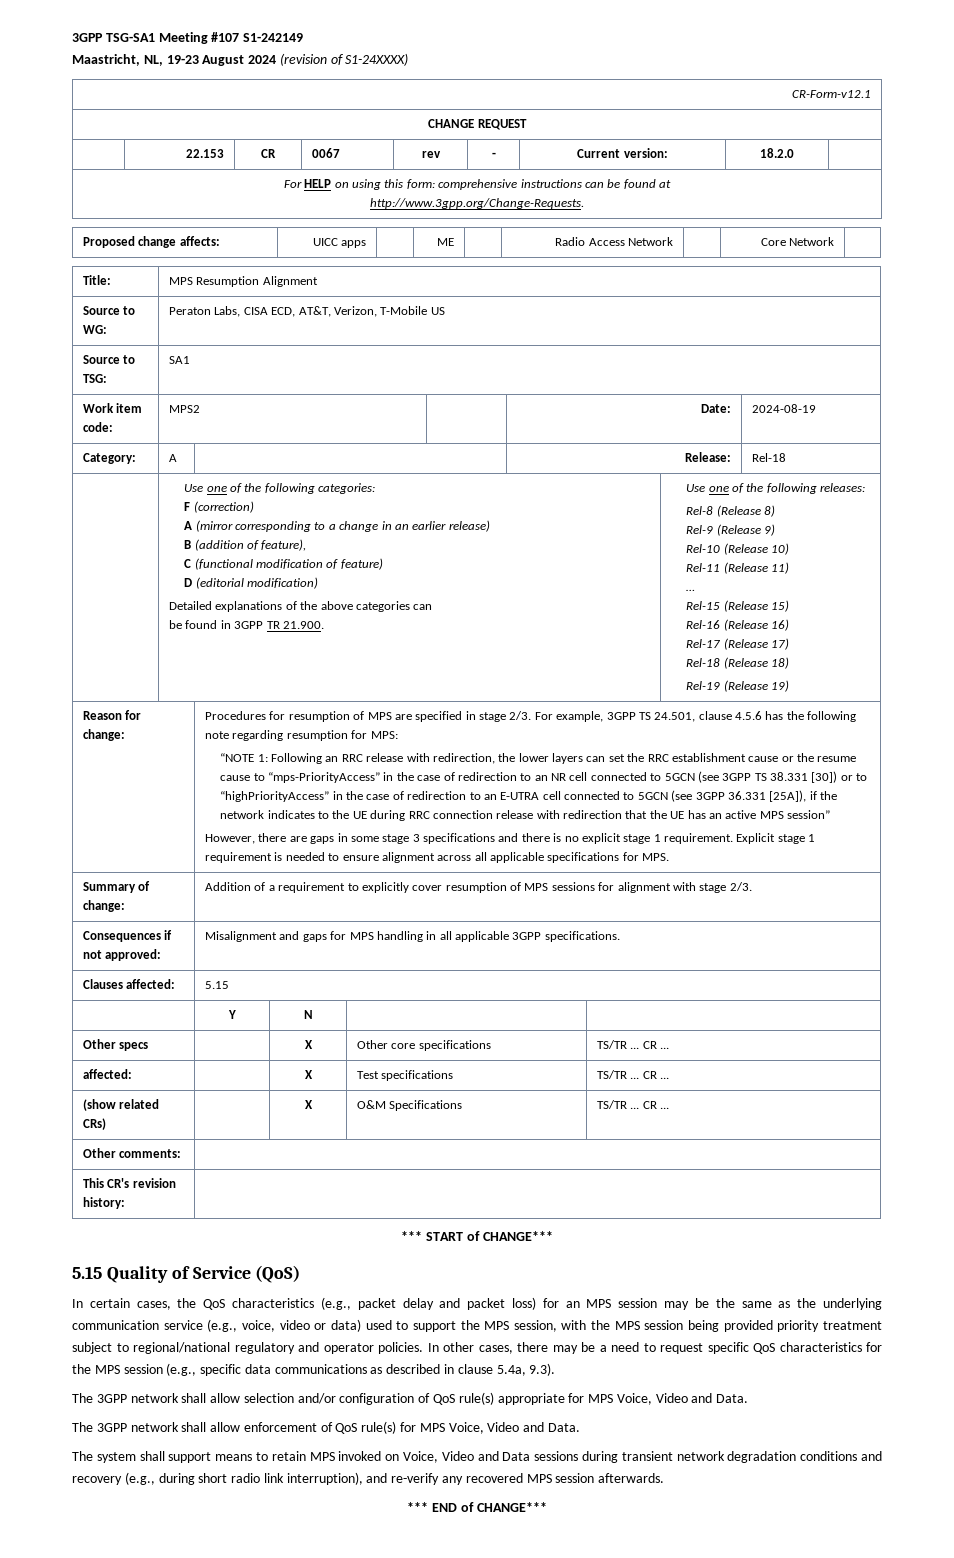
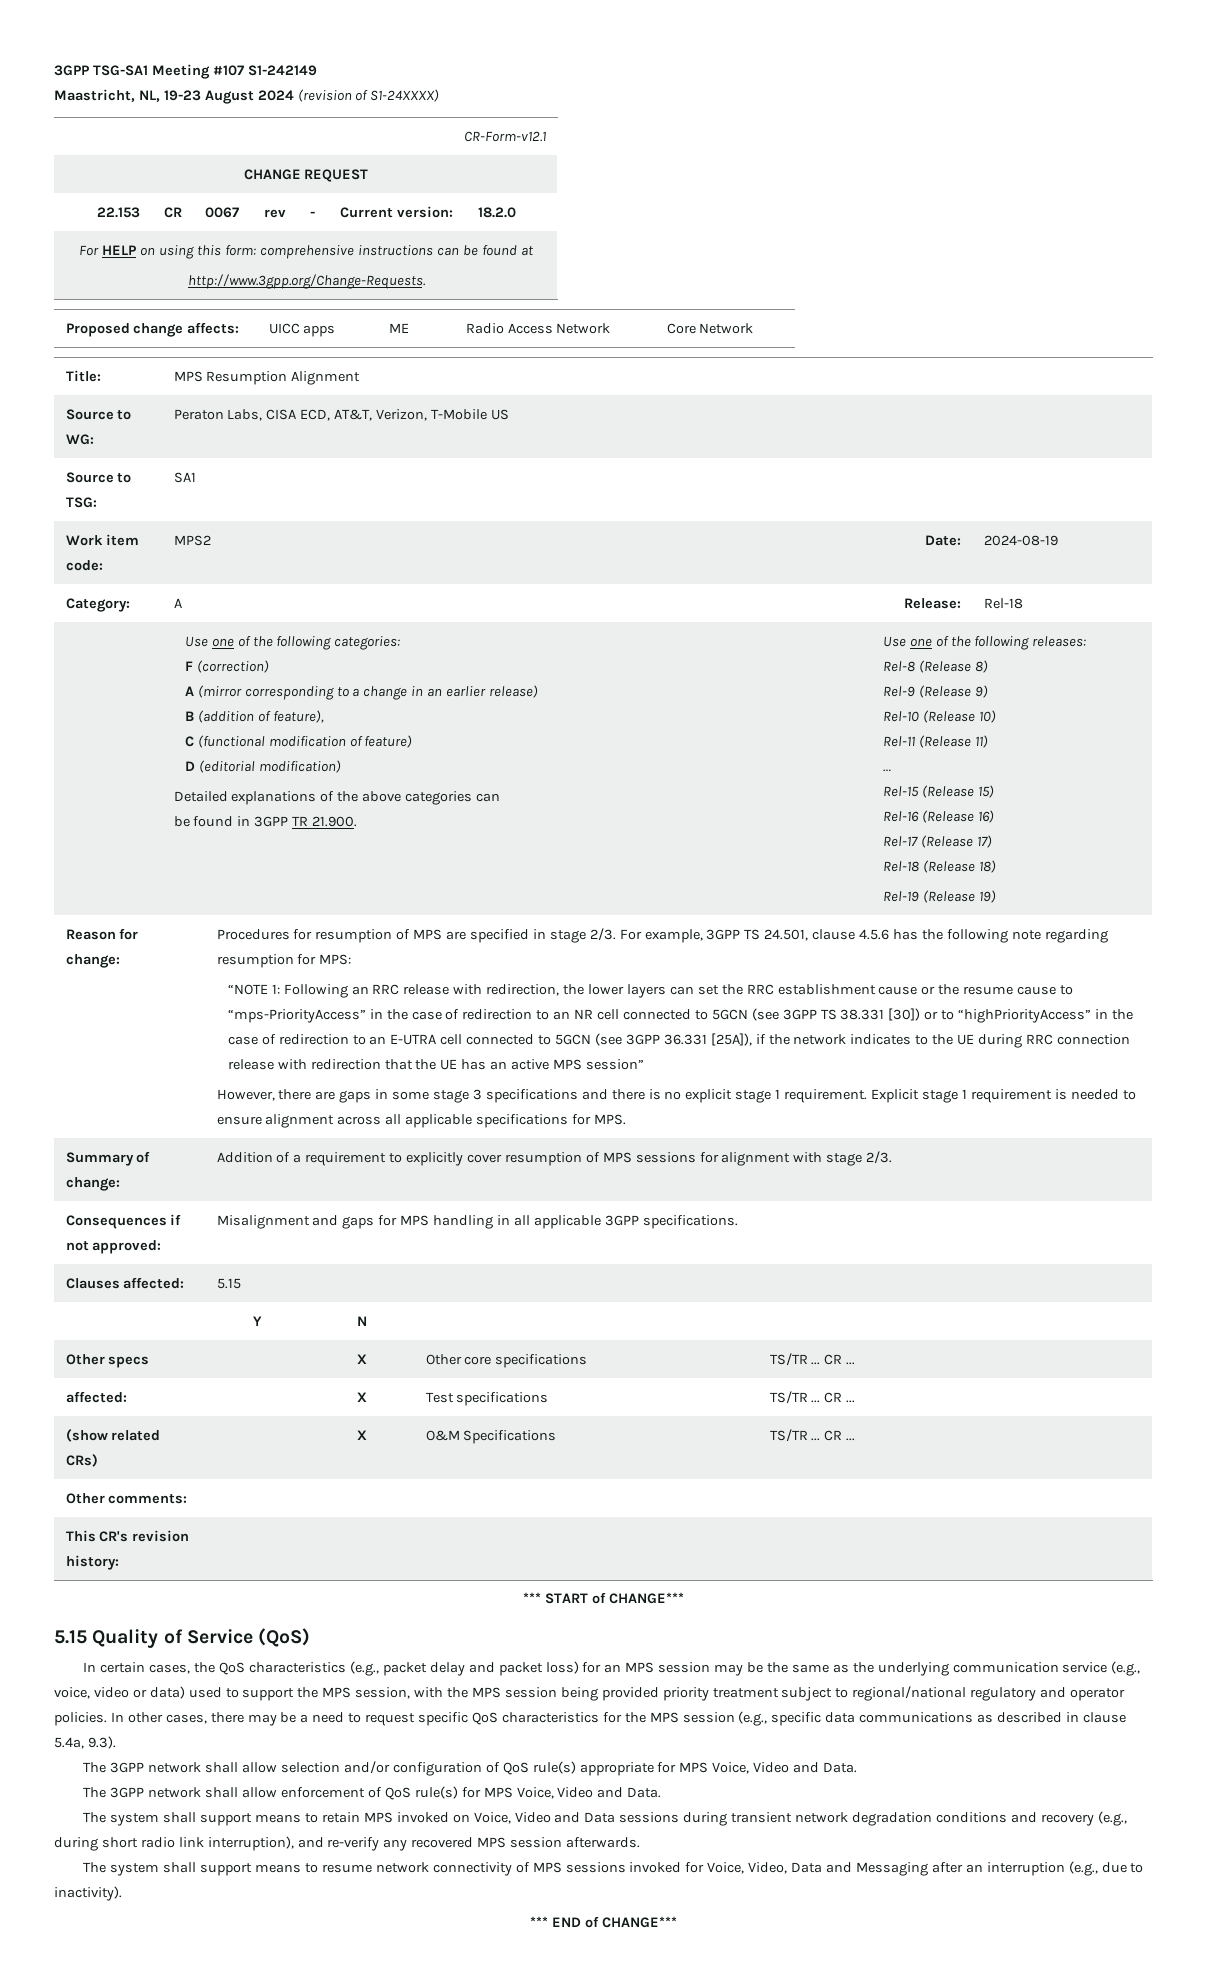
+ The system shall support means to resume network connectivity of MPS sessions invoked for Voice, Video, Data and Messaging after an interruption (e.g., due to inactivity).

